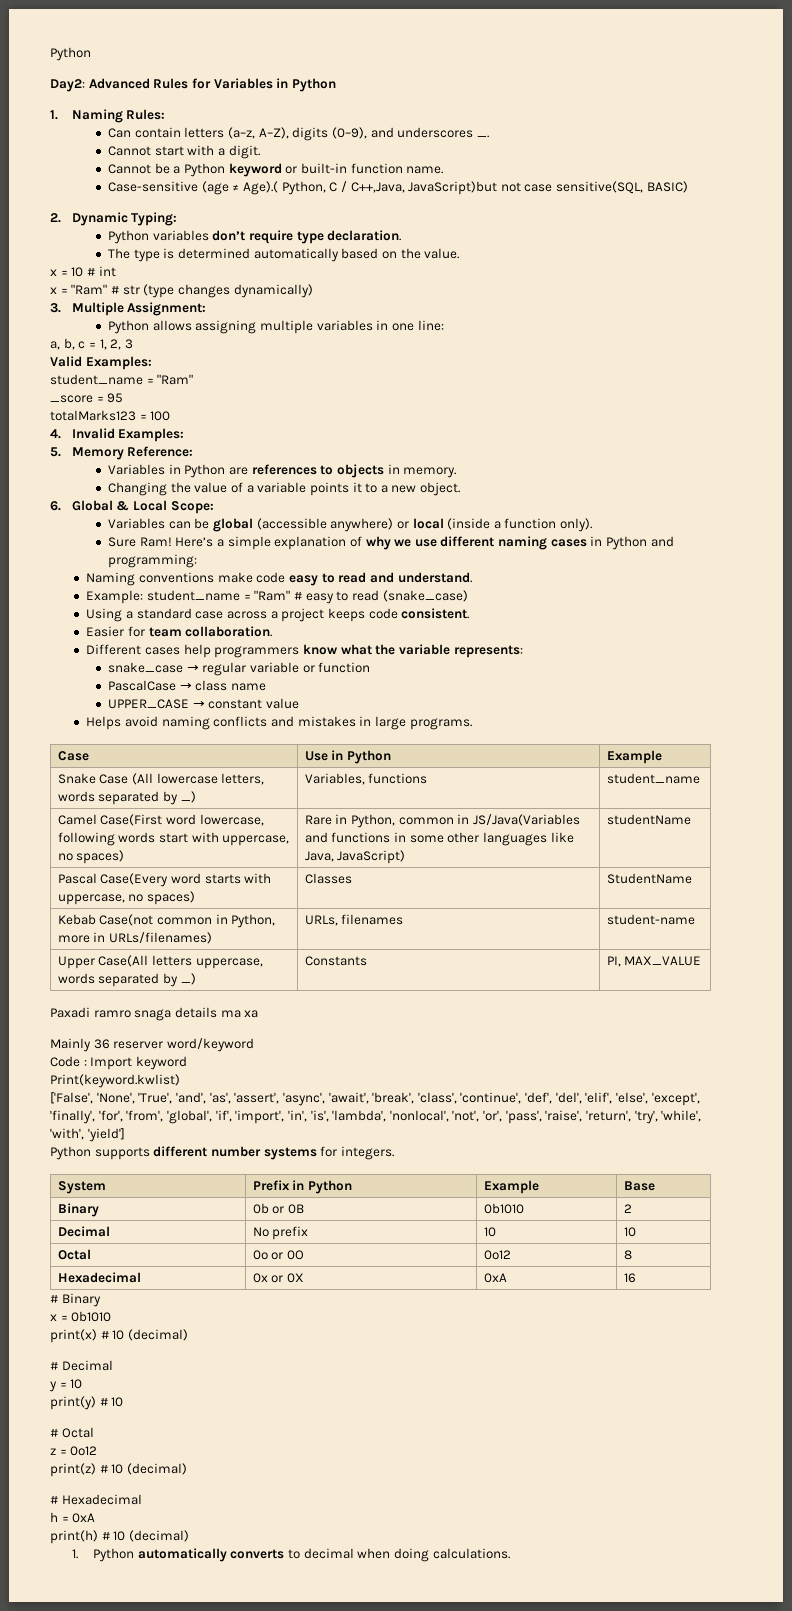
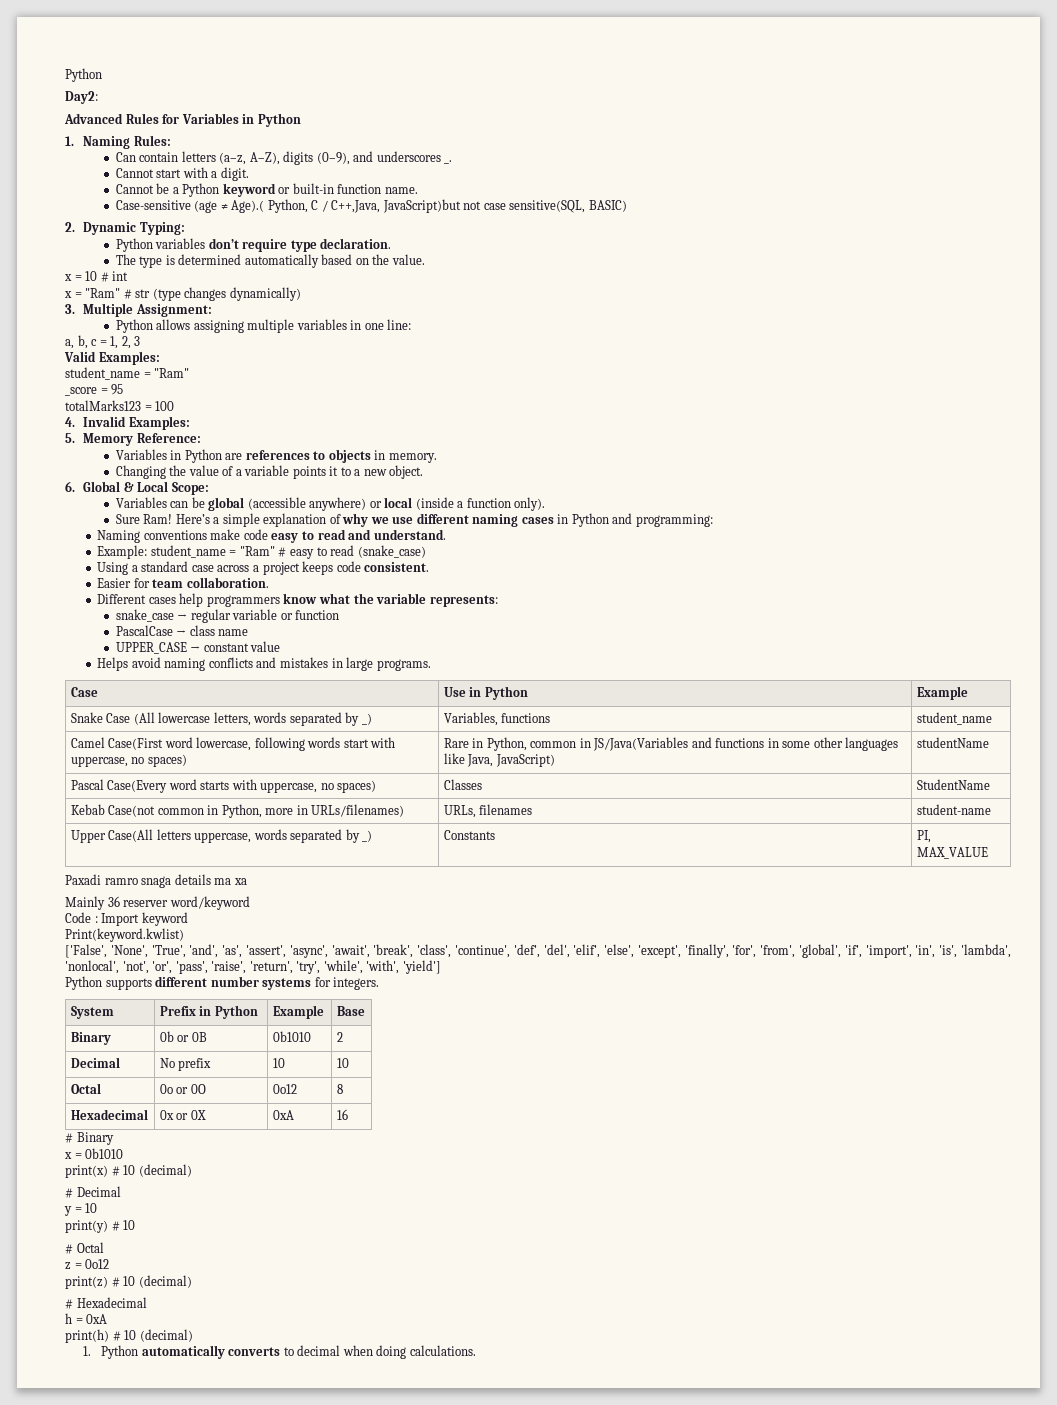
- Day2: Advanced Rules for Variables in Python
+ Day2:
+ Advanced Rules for Variables in Python

